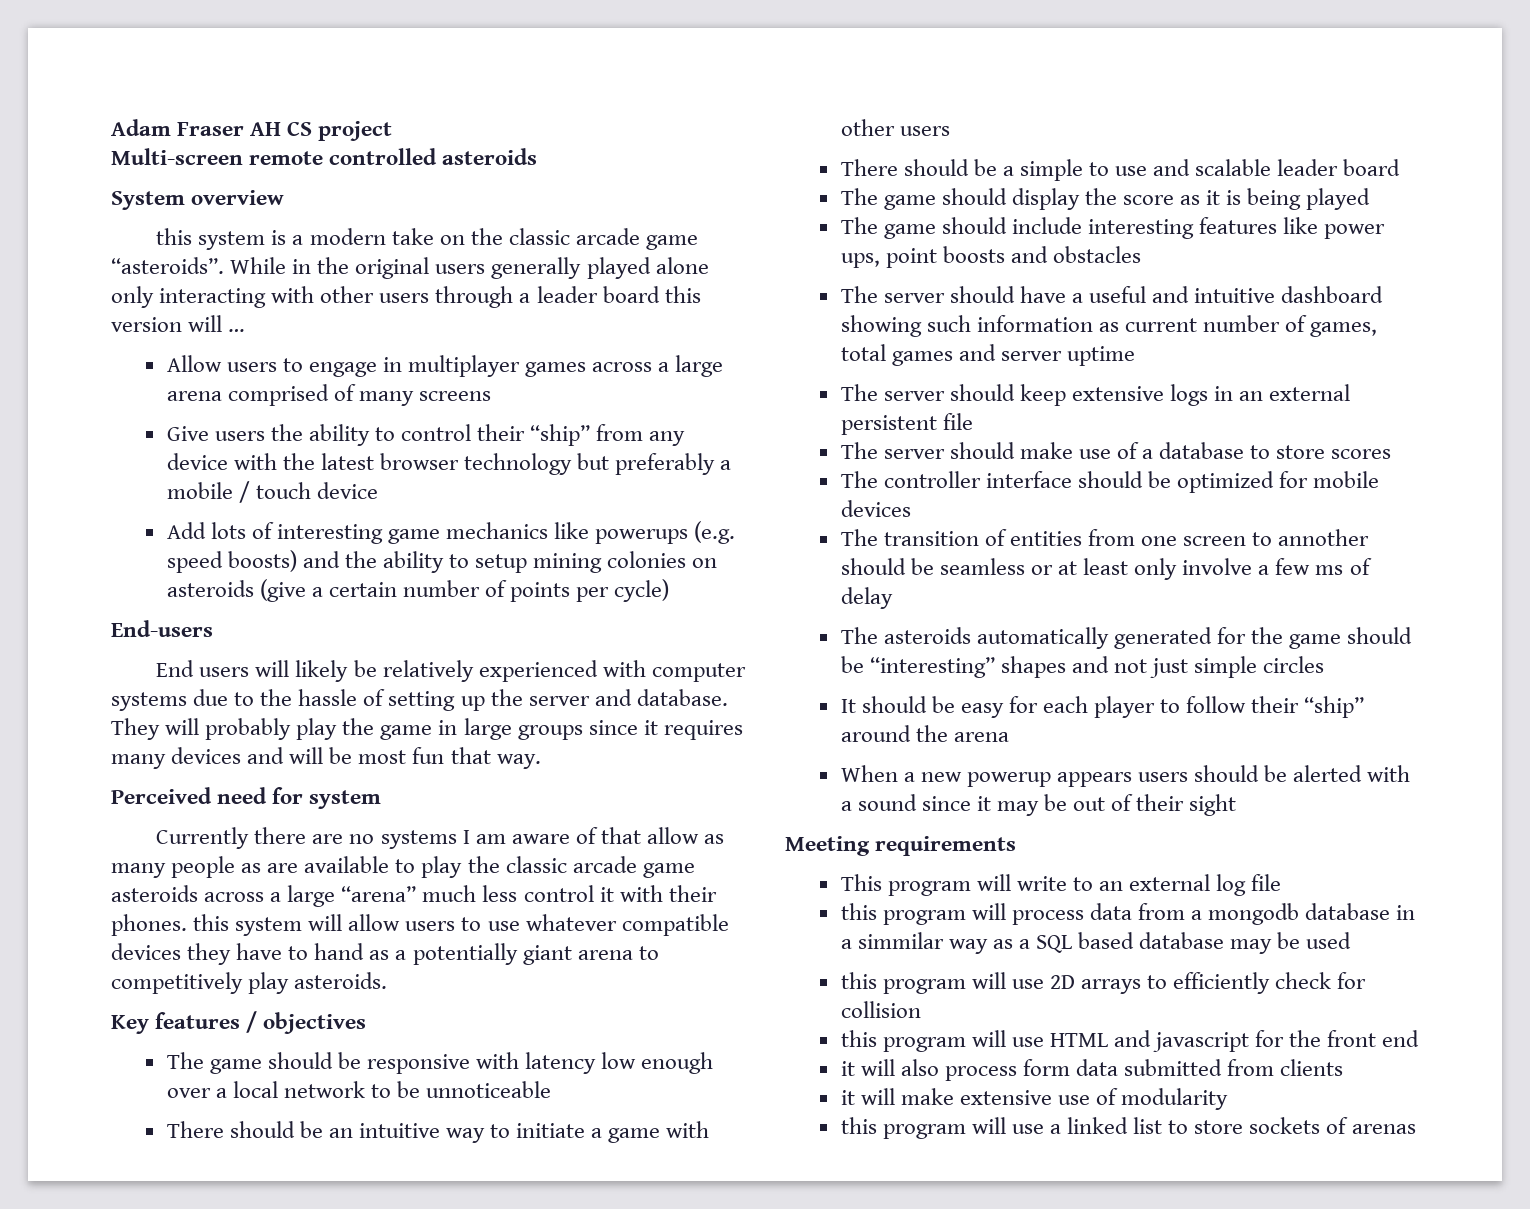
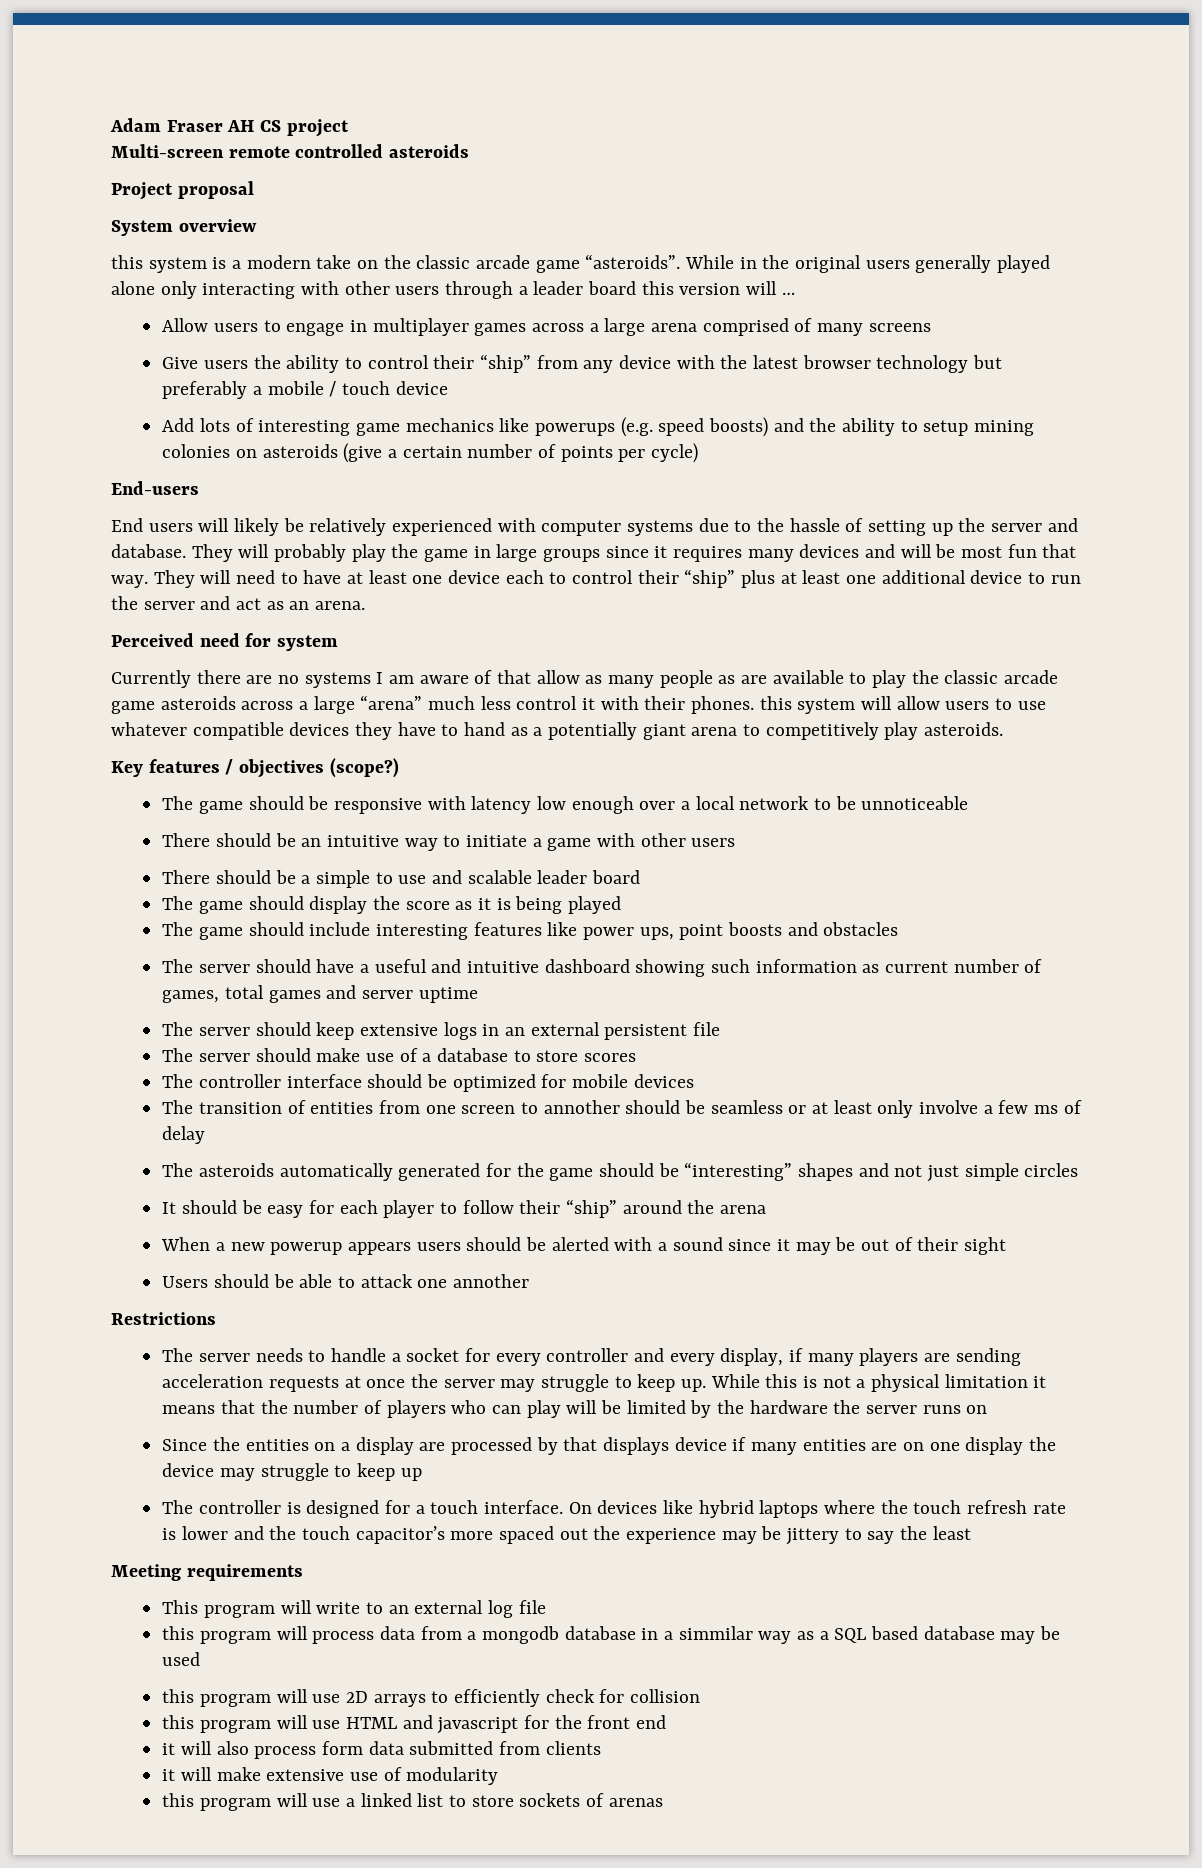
+ Project proposal
+ They will need to have at least one device each to control their “ship” plus at least one additional device to run the server and act as an arena.
- Key features / objectives
+ Key features / objectives (scope?)
+ Users should be able to attack one annother
+ Restrictions
+ The server needs to handle a socket for every controller and every display, if many players are sending acceleration requests at once the server may struggle to keep up. While this is not a physical limitation it means that the number of players who can play will be limited by the hardware the server runs on
+ Since the entities on a display are processed by that displays device if many entities are on one display the device may struggle to keep up
+ The controller is designed for a touch interface. On devices like hybrid laptops where the touch refresh rate is lower and the touch capacitor’s more spaced out the experience may be jittery to say the least

